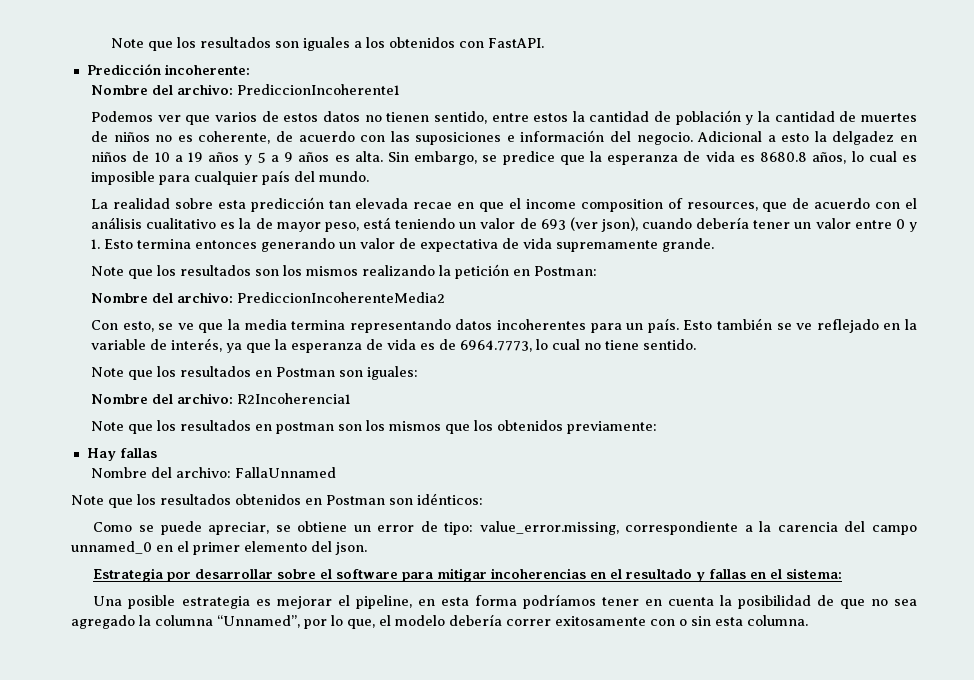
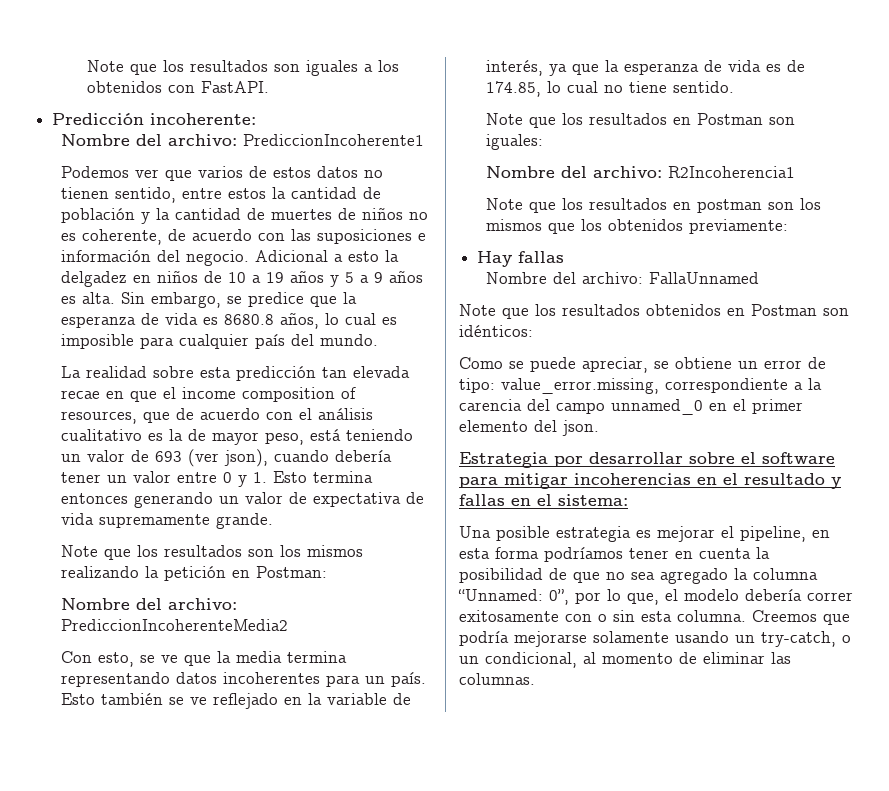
- Esto también se ve reflejado en la variable de interés, ya que la esperanza de vida es de 6964.7773, lo cual no tiene sentido.
+ Esto también se ve reflejado en la variable de interés, ya que la esperanza de vida es de 174.85, lo cual no tiene sentido.
- Una posible estrategia es mejorar el pipeline, en esta forma podríamos tener en cuenta la posibilidad de que no sea agregado la columna “Unnamed”, por lo que, el modelo debería correr exitosamente con o sin esta columna.
+ Una posible estrategia es mejorar el pipeline, en esta forma podríamos tener en cuenta la posibilidad de que no sea agregado la columna “Unnamed: 0”, por lo que, el modelo debería correr exitosamente con o sin esta columna.
+ Creemos que podría mejorarse solamente usando un try-catch, o un condicional, al momento de eliminar las columnas.

